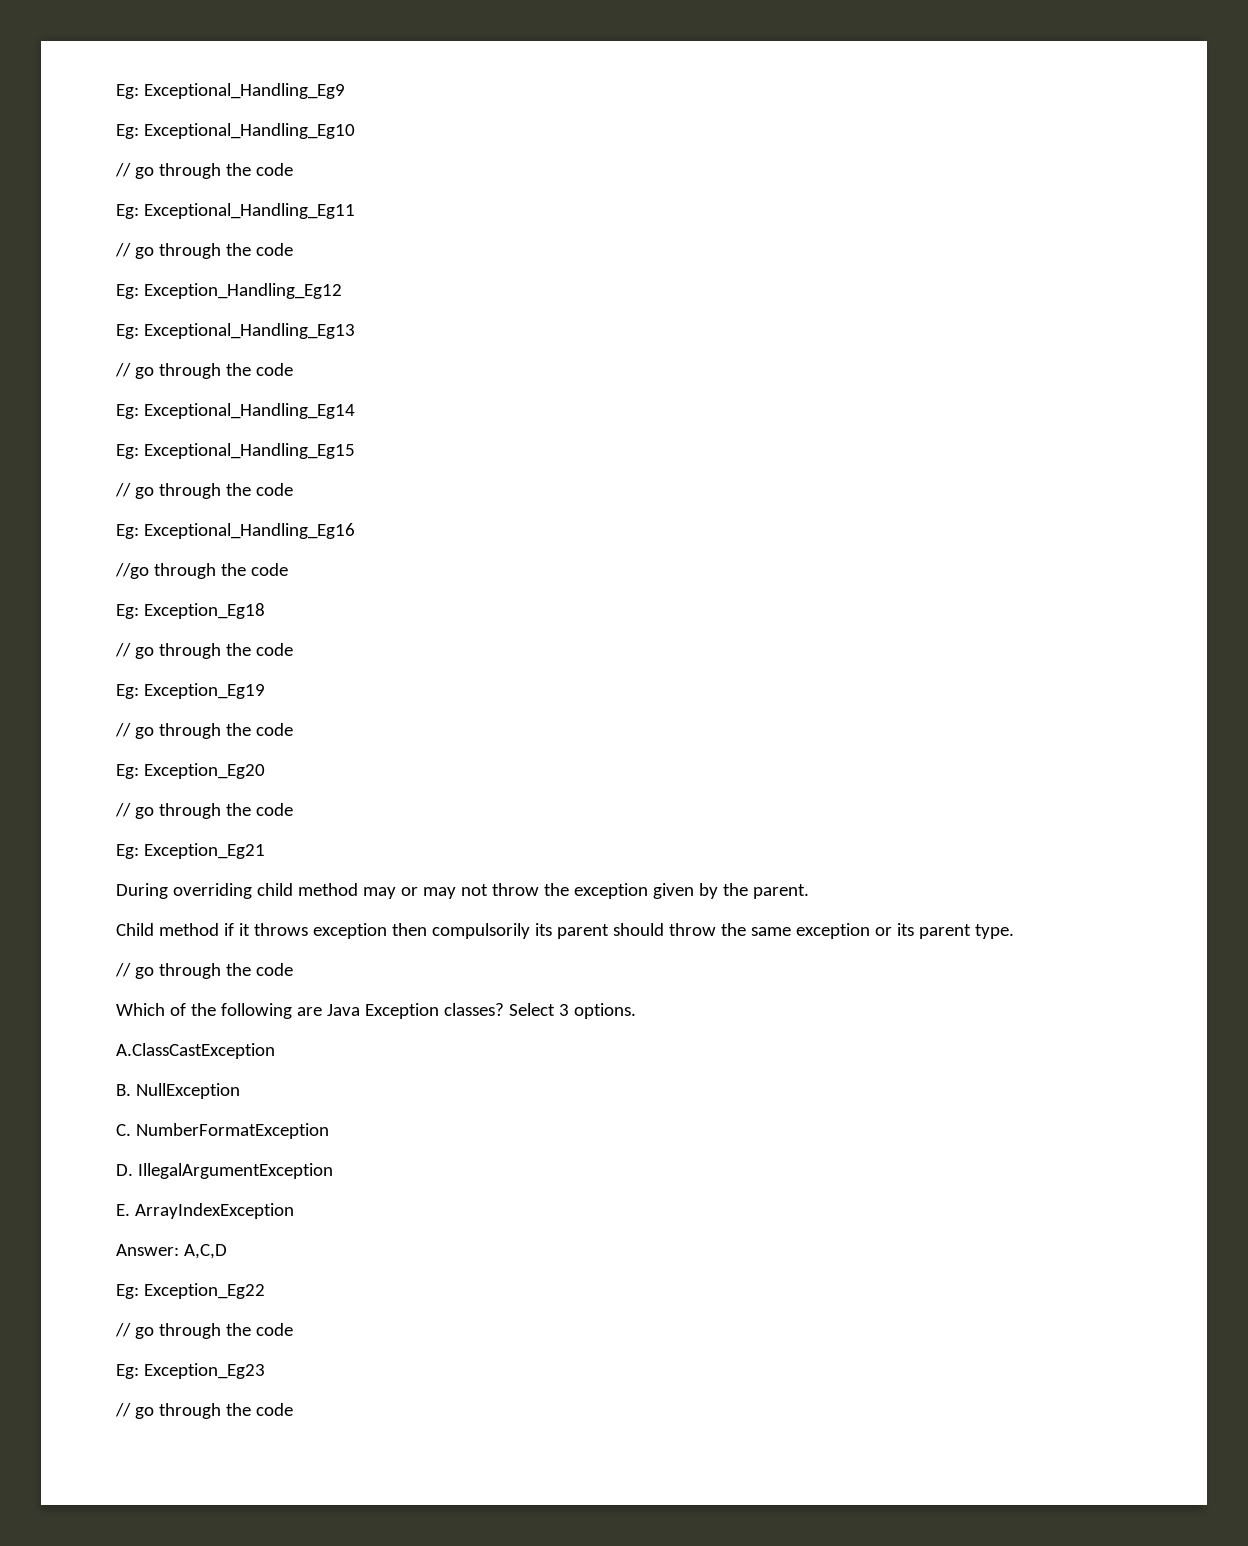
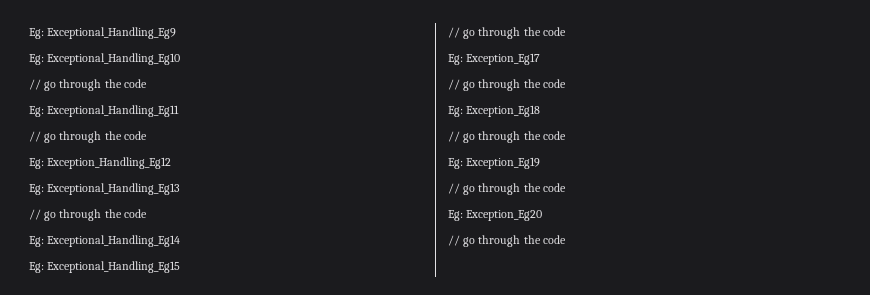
- Eg: Exceptional_Handling_Eg16
- //go through the code
+ Eg: Exception_Eg17
+ // go through the code
- Eg: Exception_Eg21
- During overriding child method may or may not throw the exception given by the parent.
- Child method if it throws exception then compulsorily its parent should throw the same exception or its parent type.
- // go through the code
- Which of the following are Java Exception classes? Select 3 options.
- A.ClassCastException
- B. NullException
- C. NumberFormatException
- D. IllegalArgumentException
- E. ArrayIndexException
- Answer: A,C,D
- Eg: Exception_Eg22
- // go through the code
- Eg: Exception_Eg23
- // go through the code

